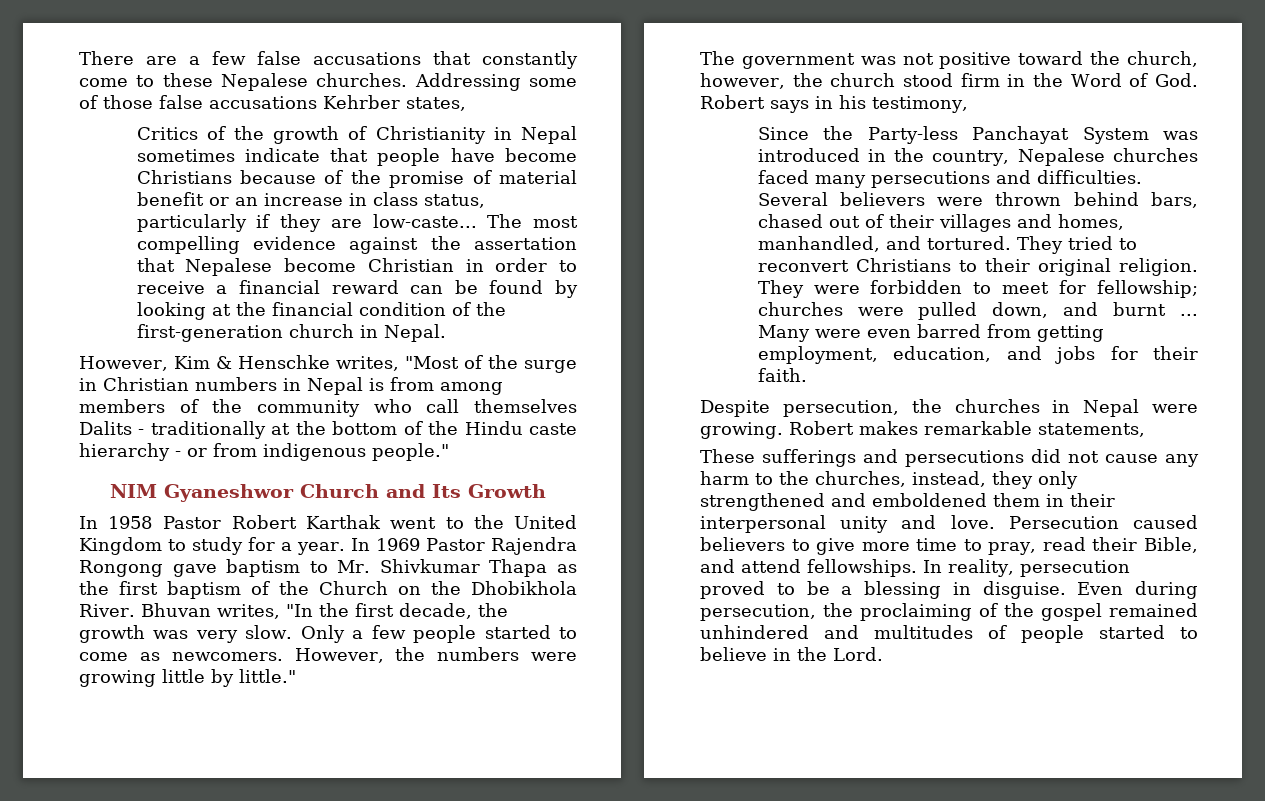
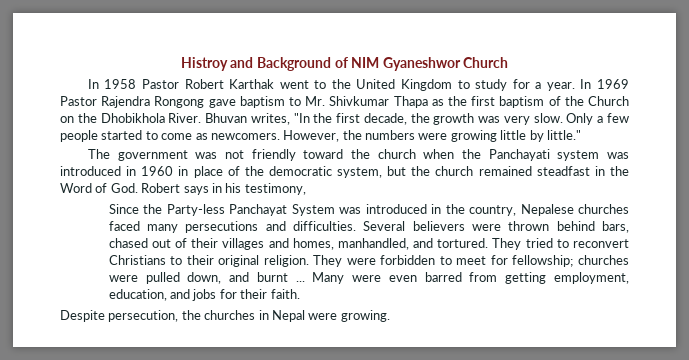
- There are a few false accusations that constantly come to these Nepalese churches. Addressing some of those false accusations Kehrber states,
- Critics of the growth of Christianity in Nepal sometimes indicate that people have become Christians because of the promise of material benefit or an increase in class status, particularly if they are low-caste... The most compelling evidence against the assertation that Nepalese become Christian in order to receive a financial reward can be found by looking at the financial condition of the first-generation church in Nepal.
- However, Kim & Henschke writes, "Most of the surge in Christian numbers in Nepal is from among members of the community who call themselves Dalits - traditionally at the bottom of the Hindu caste hierarchy - or from indigenous people."
- NIM Gyaneshwor Church and Its Growth
+ Histroy and Background of NIM Gyaneshwor Church
- The government was not positive toward the church, however, the church stood firm in the Word of God. Robert says in his testimony,
+ The government was not friendly toward the church when the Panchayati system was introduced in 1960 in place of the democratic system, but the church remained steadfast in the Word of God. Robert says in his testimony,
- Robert makes remarkable statements,
- These sufferings and persecutions did not cause any harm to the churches, instead, they only strengthened and emboldened them in their interpersonal unity and love. Persecution caused believers to give more time to pray, read their Bible, and attend fellowships. In reality, persecution proved to be a blessing in disguise. Even during persecution, the proclaiming of the gospel remained unhindered and multitudes of people started to believe in the Lord.

